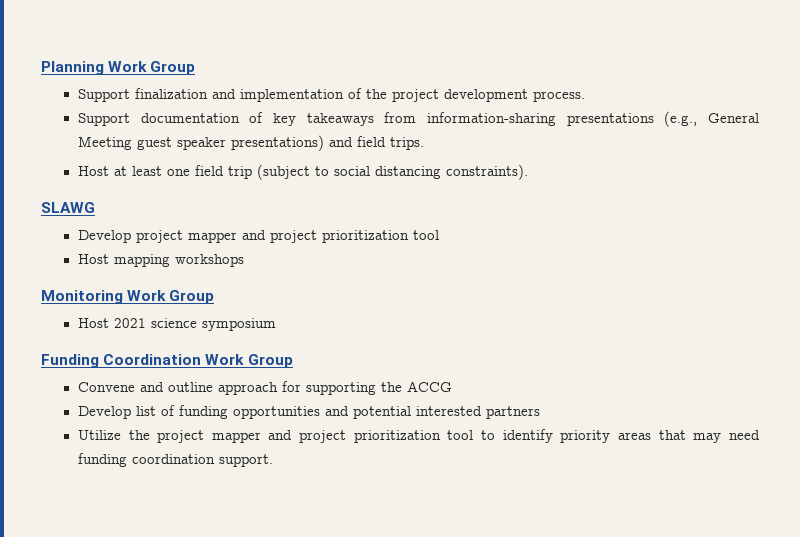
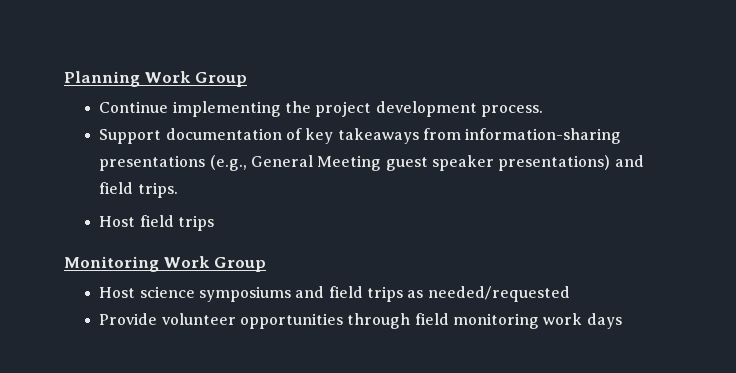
- Support finalization and implementation of the project development process.
+ Continue implementing the project development process.
- Host at least one field trip (subject to social distancing constraints).
- SLAWG
- Develop project mapper and project prioritization tool
- Host mapping workshops
+ Host field trips
  Monitoring Work Group
- Host 2021 science symposium
- Funding Coordination Work Group
- Convene and outline approach for supporting the ACCG
- Develop list of funding opportunities and potential interested partners
- Utilize the project mapper and project prioritization tool to identify priority areas that may need funding coordination support.
+ Host science symposiums and field trips as needed/requested
+ Provide volunteer opportunities through field monitoring work days

